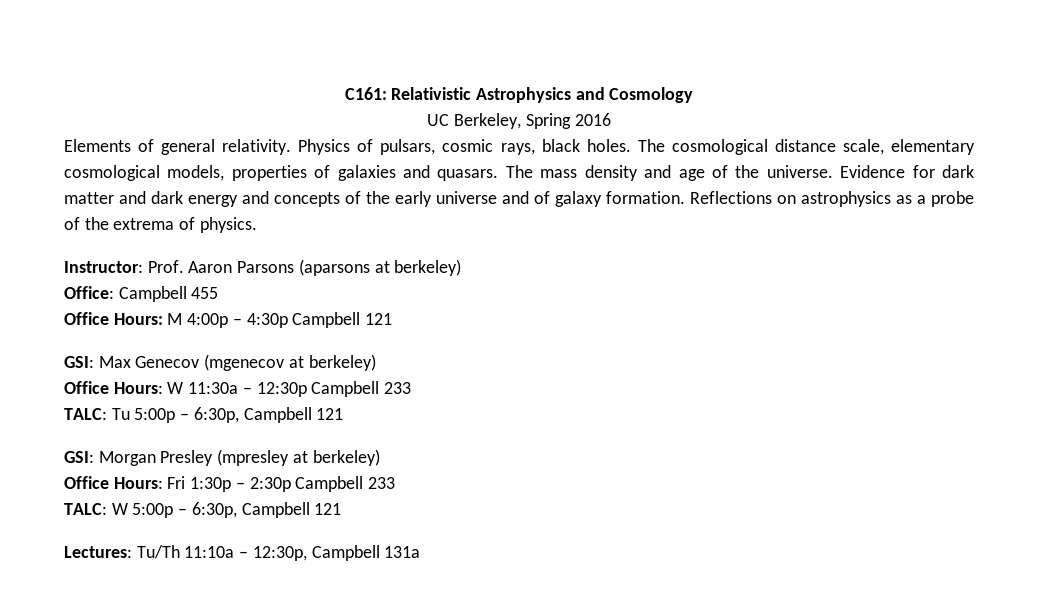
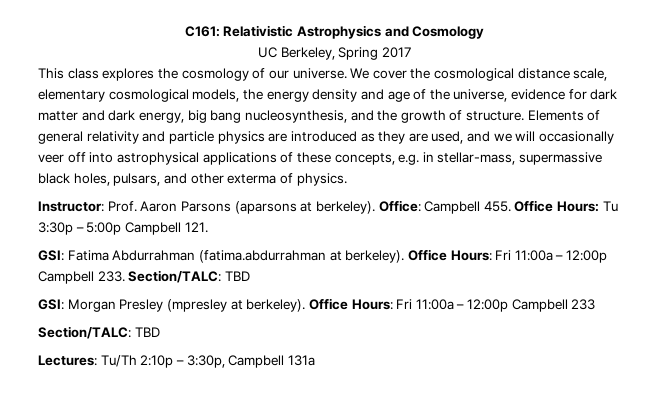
- UC Berkeley, Spring 2016
- Elements of general relativity. Physics of pulsars, cosmic rays, black holes. The cosmological distance scale, elementary cosmological models, properties of galaxies and quasars. The mass density and age of the universe. Evidence for dark matter and dark energy and concepts of the early universe and of galaxy formation. Reflections on astrophysics as a probe of the extrema of physics.
+ UC Berkeley, Spring 2017
+ This class explores the cosmology of our universe. We cover the cosmological distance scale, elementary cosmological models, the energy density and age of the universe, evidence for dark matter and dark energy, big bang nucleosynthesis, and the growth of structure. Elements of general relativity and particle physics are introduced as they are used, and we will occasionally veer off into astrophysical applications of these concepts, e.g. in stellar-mass, supermassive black holes, pulsars, and other exterma of physics.
- Instructor: Prof. Aaron Parsons (aparsons at berkeley)
- Office: Campbell 455
- Office Hours: M 4:00p – 4:30p Campbell 121
- GSI: Max Genecov (mgenecov at berkeley)
- Office Hours: W 11:30a – 12:30p Campbell 233
- TALC: Tu 5:00p – 6:30p, Campbell 121
+ Instructor: Prof. Aaron Parsons (aparsons at berkeley). Office: Campbell 455. Office Hours: Tu 3:30p – 5:00p Campbell 121.
+ GSI: Fatima Abdurrahman (fatima.abdurrahman at berkeley). Office Hours: Fri 11:00a – 12:00p Campbell 233. Section/TALC: TBD
- GSI: Morgan Presley (mpresley at berkeley)
- Office Hours: Fri 1:30p – 2:30p Campbell 233
- TALC: W 5:00p – 6:30p, Campbell 121
+ GSI: Morgan Presley (mpresley at berkeley). Office Hours: Fri 11:00a – 12:00p Campbell 233
+ Section/TALC: TBD
- Lectures: Tu/Th 11:10a – 12:30p, Campbell 131a
+ Lectures: Tu/Th 2:10p – 3:30p, Campbell 131a

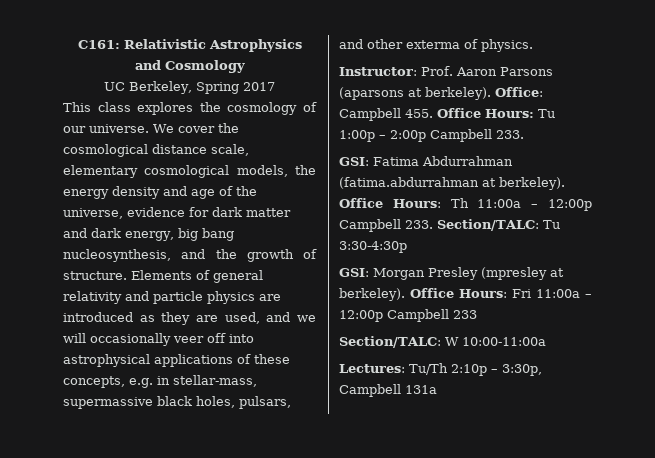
- Office: Campbell 455. Office Hours: Tu 3:30p – 5:00p Campbell 121.
+ Office: Campbell 455. Office Hours: Tu 1:00p – 2:00p Campbell 233.
- Office Hours: Fri 11:00a – 12:00p Campbell 233. Section/TALC: TBD
+ Office Hours: Th 11:00a – 12:00p Campbell 233. Section/TALC: Tu 3:30-4:30p
  Office Hours: Fri 11:00a – 12:00p Campbell 233
- Section/TALC: TBD
+ Section/TALC: W 10:00-11:00a

